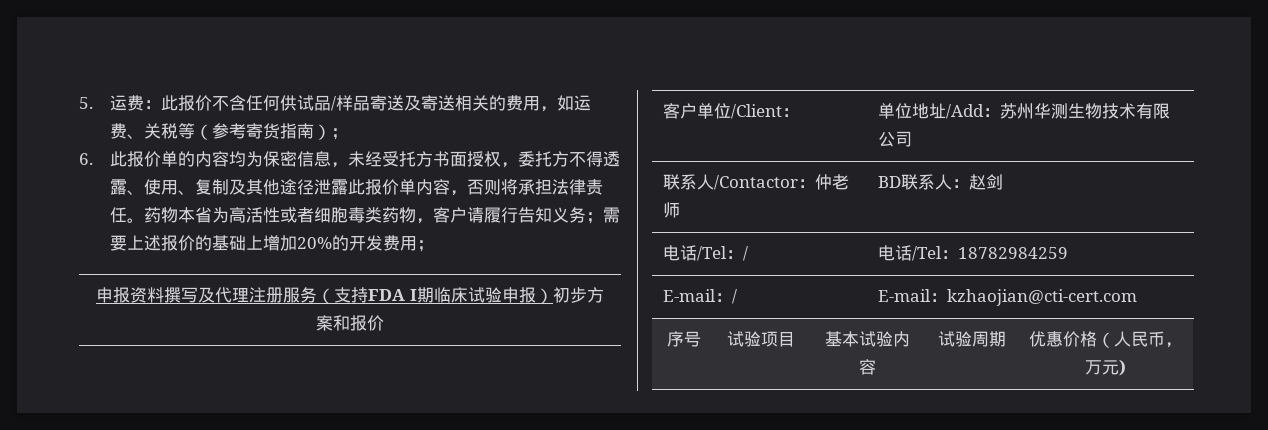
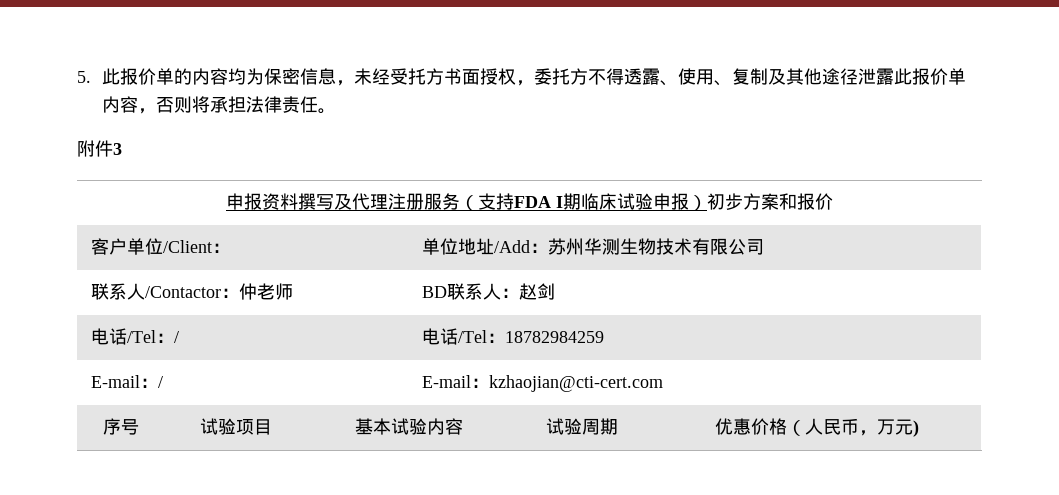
- 5.运费：此报价不含任何供试品/样品寄送及寄送相关的费用，如运费、关税等（参考寄货指南）；
- 6.此报价单的内容均为保密信息，未经受托方书面授权，委托方不得透露、使用、复制及其他途径泄露此报价单内容，否则将承担法律责任。药物本省为高活性或者细胞毒类药物，客户请履行告知义务；需要上述报价的基础上增加20%的开发费用；
+ 5.此报价单的内容均为保密信息，未经受托方书面授权，委托方不得透露、使用、复制及其他途径泄露此报价单内容，否则将承担法律责任。
+ 附件3

